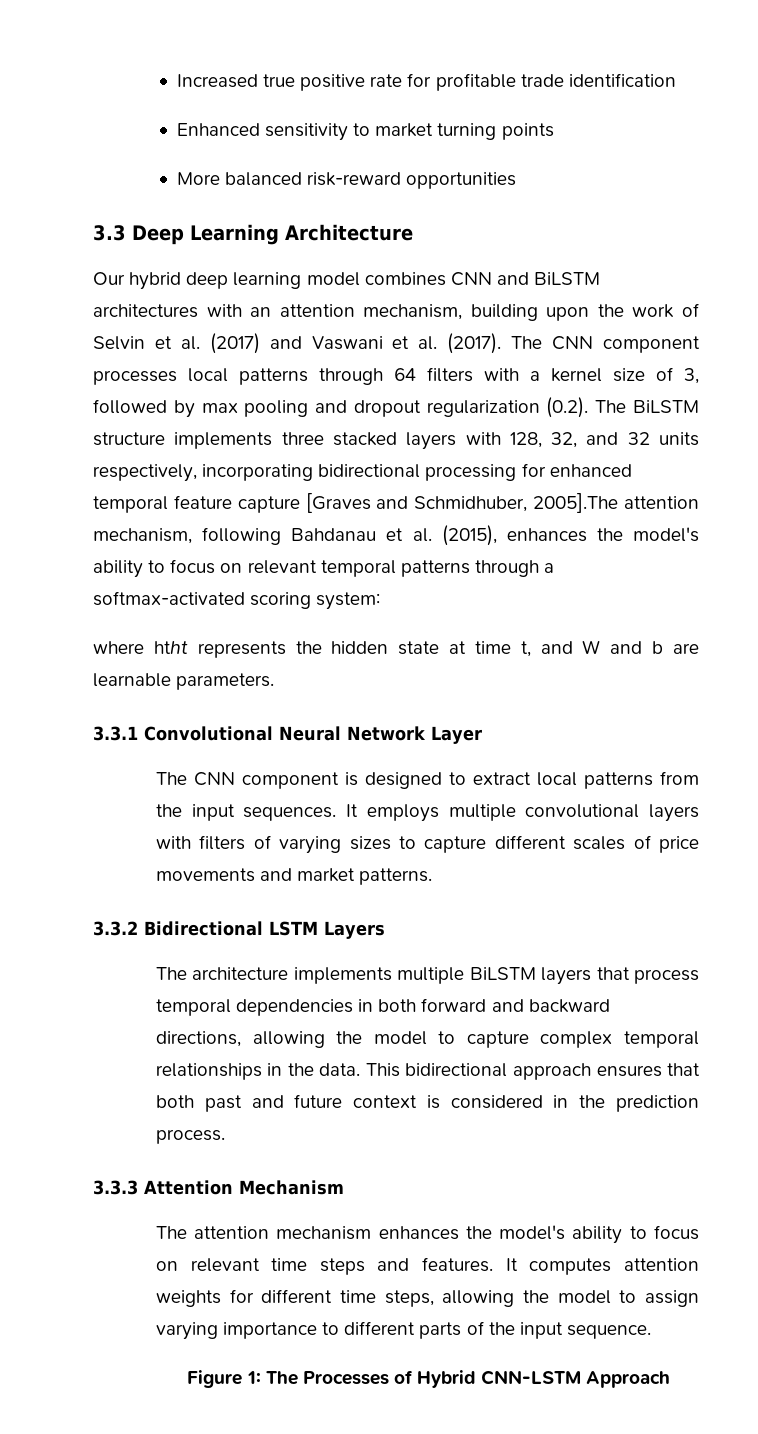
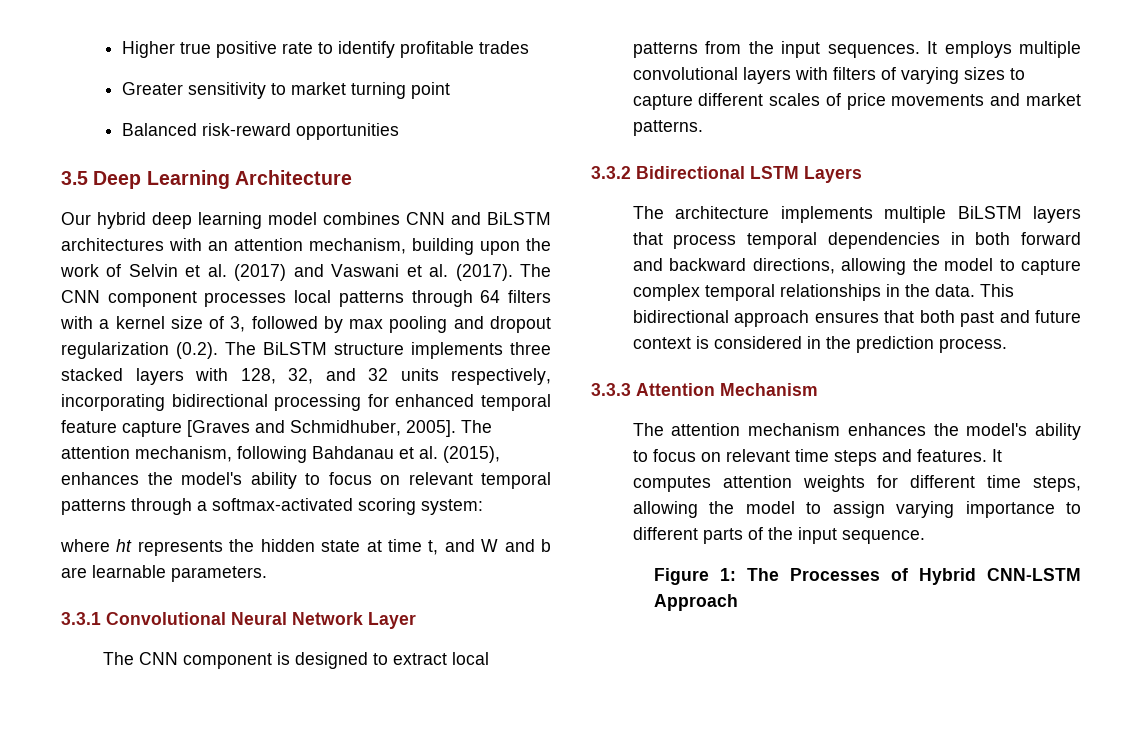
- Increased true positive rate for profitable trade identification
- Enhanced sensitivity to market turning points
- More balanced risk-reward opportunities
+ Higher true positive rate to identify profitable trades
+ Greater sensitivity to market turning point
+ Balanced risk-reward opportunities
- 3.3 Deep Learning Architecture
+ 3.5 Deep Learning Architecture
- The CNN component processes local patterns through 64 filters with a kernel size of 3, followed by max pooling and dropout regularization (0.2). The BiLSTM structure implements three stacked layers with 128, 32, and 32 units respectively, incorporating bidirectional processing for enhanced temporal feature capture [Graves and Schmidhuber, 2005].The attention mechanism, following Bahdanau et al. (2015), enhances the model's ability to focus on relevant temporal patterns through a softmax-activated scoring system:
+ The CNN component processes local patterns through 64 filters with a kernel size of 3, followed by max pooling and dropout regularization (0.2). The BiLSTM structure implements three stacked layers with 128, 32, and 32 units respectively, incorporating bidirectional processing for enhanced temporal feature capture [Graves and Schmidhuber, 2005]. The attention mechanism, following Bahdanau et al. (2015), enhances the model's ability to focus on relevant temporal patterns through a softmax-activated scoring system:
- where htht represents the hidden state at time t, and W and b are learnable parameters.
+ where ht represents the hidden state at time t, and W and b are learnable parameters.

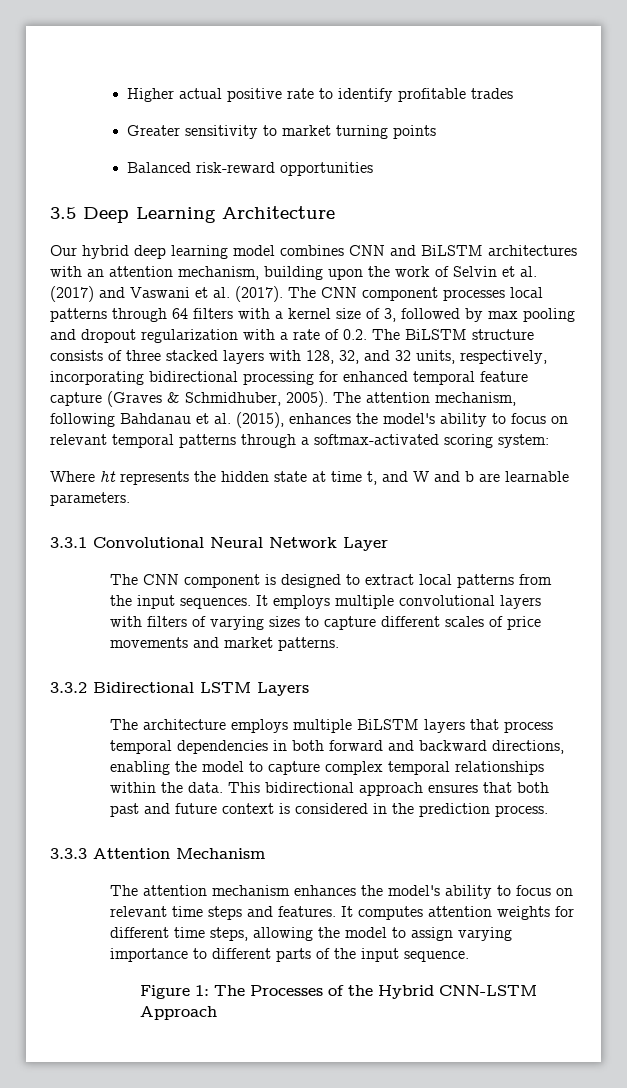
- Higher true positive rate to identify profitable trades
+ Higher actual positive rate to identify profitable trades
- Greater sensitivity to market turning point
+ Greater sensitivity to market turning points
- The CNN component processes local patterns through 64 filters with a kernel size of 3, followed by max pooling and dropout regularization (0.2). The BiLSTM structure implements three stacked layers with 128, 32, and 32 units respectively, incorporating bidirectional processing for enhanced temporal feature capture [Graves and Schmidhuber, 2005].
+ The CNN component processes local patterns through 64 filters with a kernel size of 3, followed by max pooling and dropout regularization with a rate of 0.2. The BiLSTM structure consists of three stacked layers with 128, 32, and 32 units, respectively, incorporating bidirectional processing for enhanced temporal feature capture (Graves & Schmidhuber, 2005).
- where ht represents the hidden state at time t, and W and b are learnable parameters.
+ Where ht represents the hidden state at time t, and W and b are learnable parameters.
- The architecture implements multiple BiLSTM layers that process temporal dependencies in both forward and backward directions, allowing the model to capture complex temporal relationships in the data.
+ The architecture employs multiple BiLSTM layers that process temporal dependencies in both forward and backward directions, enabling the model to capture complex temporal relationships within the data.
- Figure 1: The Processes of Hybrid CNN-LSTM Approach
+ Figure 1: The Processes of the Hybrid CNN-LSTM Approach

